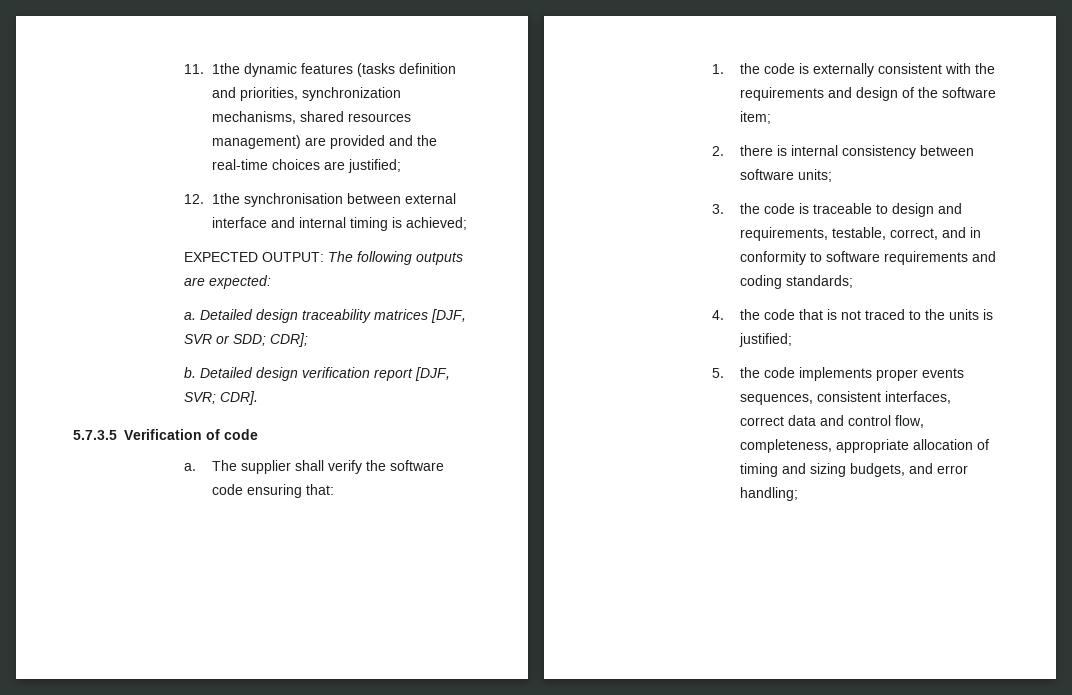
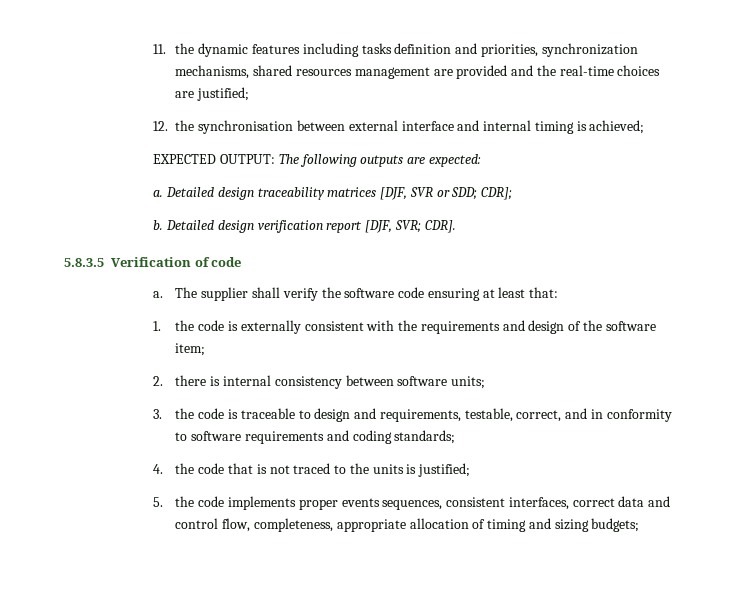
- 11. 1the dynamic features (tasks definition and priorities, synchronization mechanisms, shared resources management) are provided and the real-time choices are justified;
+ 11. the dynamic features including tasks definition and priorities, synchronization mechanisms, shared resources management are provided and the real-time choices are justified;
- 12. 1the synchronisation between external interface and internal timing is achieved;
+ 12. the synchronisation between external interface and internal timing is achieved;
- 5.7.3.5 Verification of code
+ 5.8.3.5 Verification of code
- The supplier shall verify the software code ensuring that:
+ The supplier shall verify the software code ensuring at least that:
- 5. the code implements proper events sequences, consistent interfaces, correct data and control flow, completeness, appropriate allocation of timing and sizing budgets, and error handling;
+ 5. the code implements proper events sequences, consistent interfaces, correct data and control flow, completeness, appropriate allocation of timing and sizing budgets;

